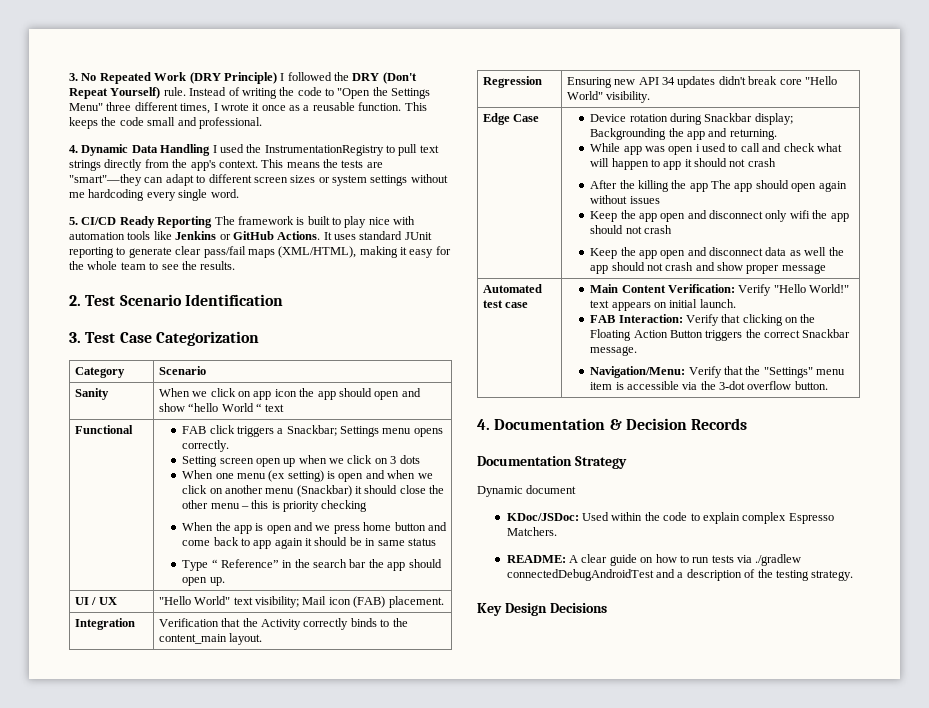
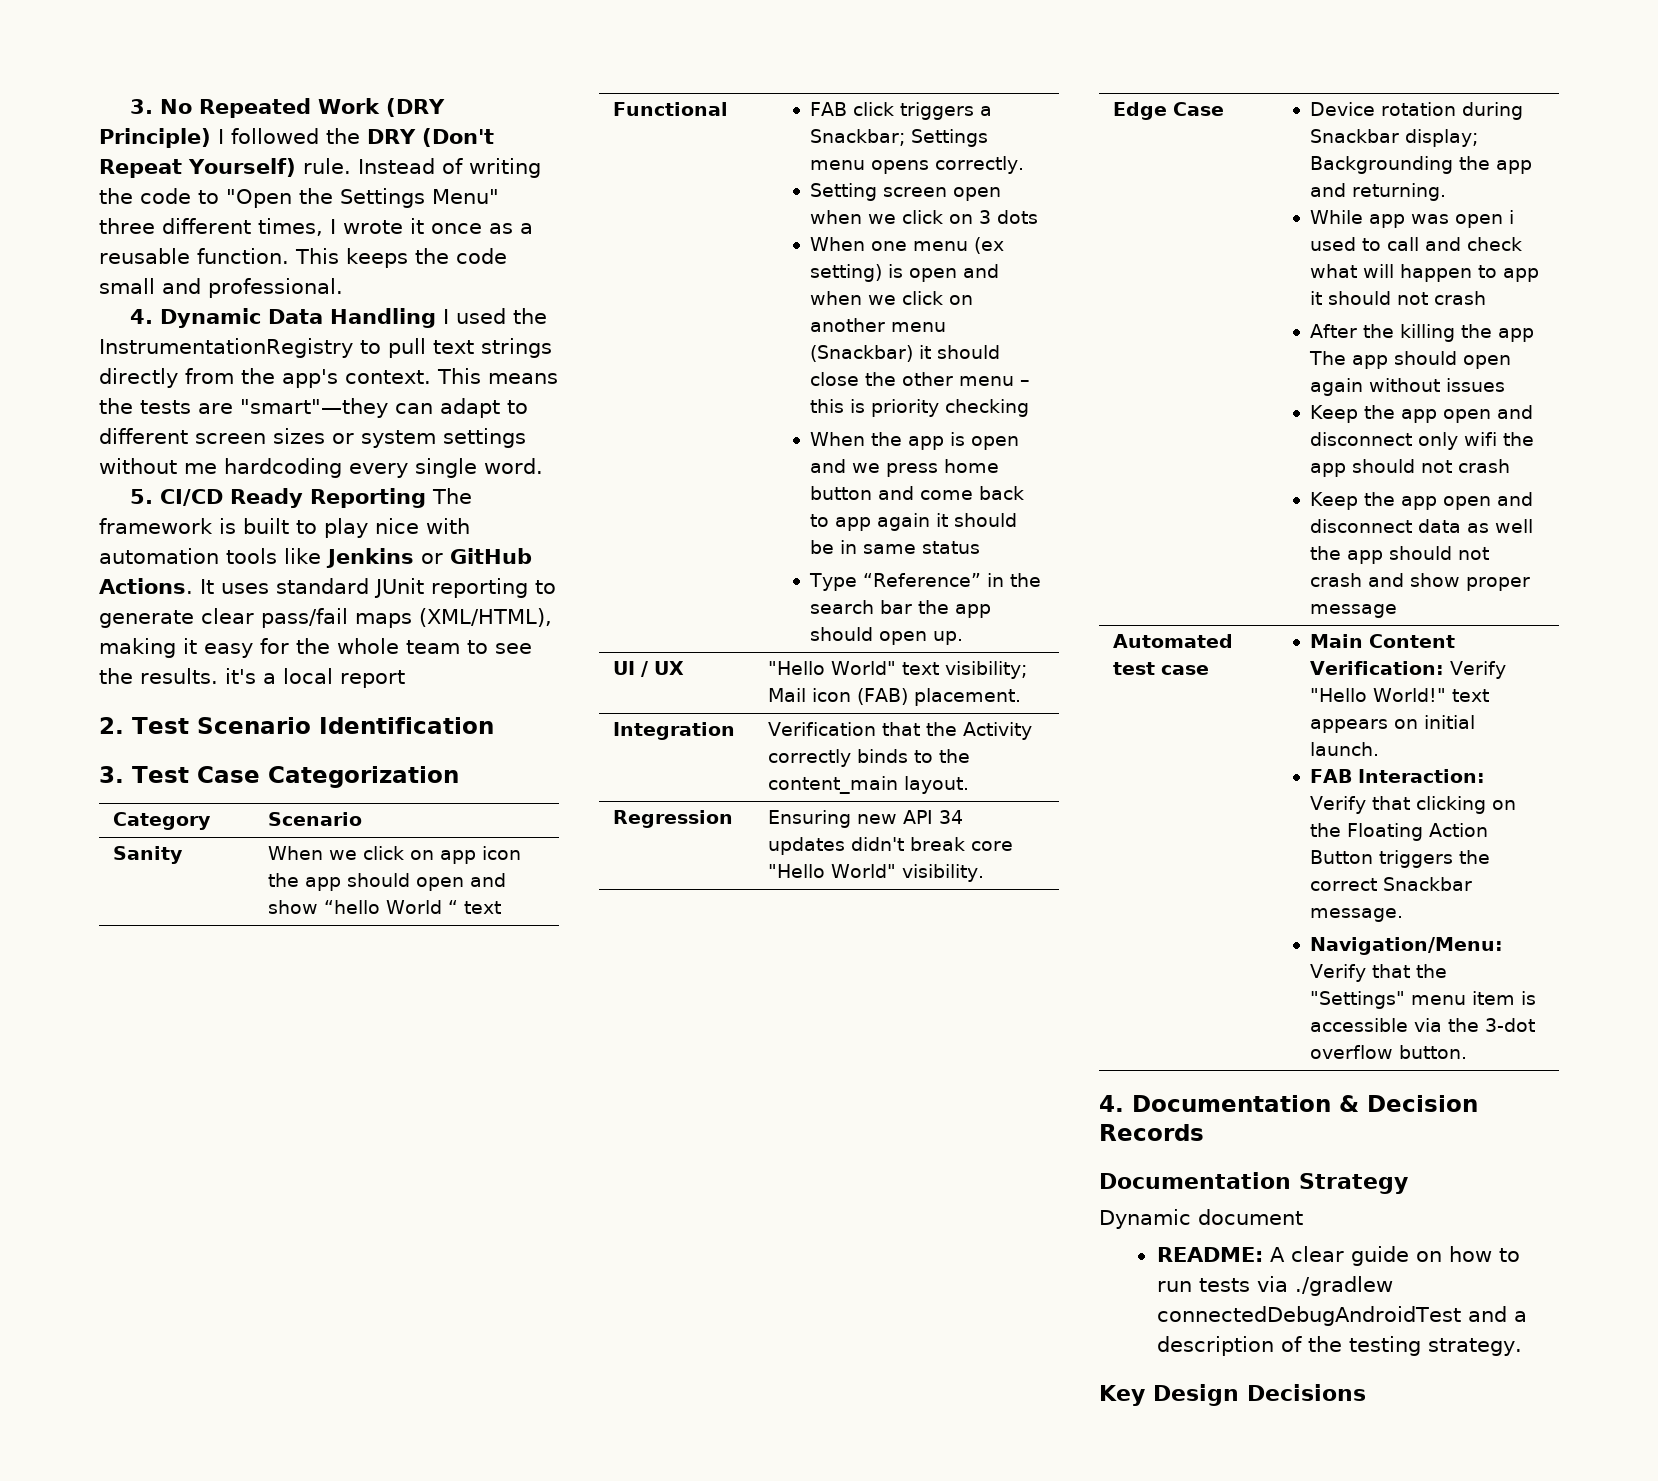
- It uses standard JUnit reporting to generate clear pass/fail maps (XML/HTML), making it easy for the whole team to see the results.
+ It uses standard JUnit reporting to generate clear pass/fail maps (XML/HTML), making it easy for the whole team to see the results. it's a local report
- Setting screen open up when we click on 3 dots
+ Setting screen open when we click on 3 dots
- Type “ Reference” in the search bar the app should open up.
+ Type “Reference” in the search bar the app should open up.
- KDoc/JSDoc: Used within the code to explain complex Espresso Matchers.

